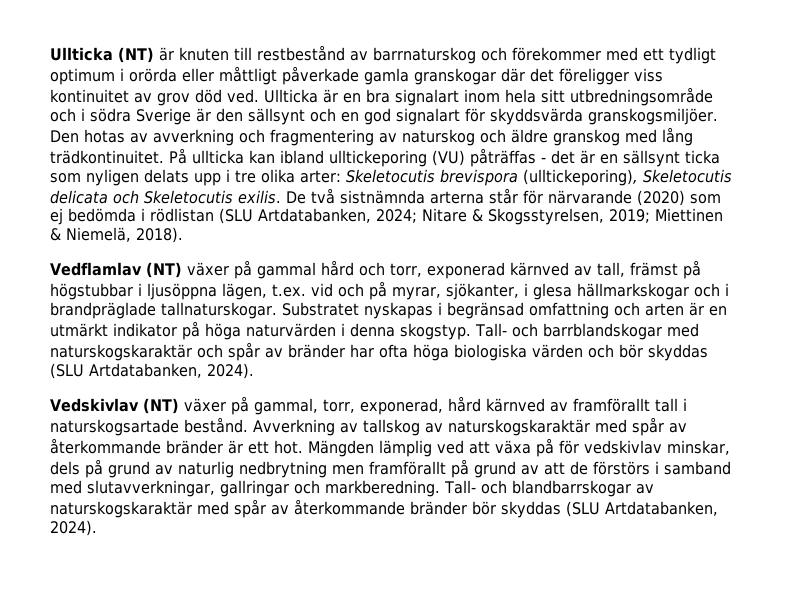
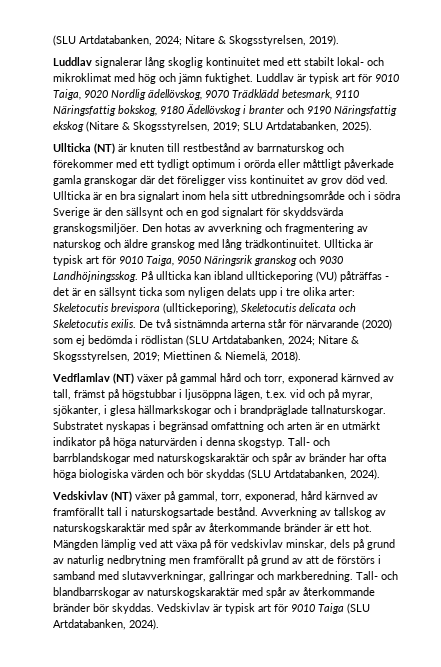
+ (SLU Artdatabanken, 2024; Nitare & Skogsstyrelsen, 2019).
+ Luddlav signalerar lång skoglig kontinuitet med ett stabilt lokal- och mikroklimat med hög och jämn fuktighet. Luddlav är typisk art för 9010 Taiga, 9020 Nordlig ädellövskog, 9070 Trädklädd betesmark, 9110 Näringsfattig bokskog, 9180 Ädellövskog i branter och 9190 Näringsfattig ekskog (Nitare & Skogsstyrelsen, 2019; SLU Artdatabanken, 2025).
+ Ullticka är typisk art för 9010 Taiga, 9050 Näringsrik granskog och 9030 Landhöjningsskog.
- Tall- och blandbarrskogar av naturskogskaraktär med spår av återkommande bränder bör skyddas (SLU Artdatabanken, 2024).
+ Tall- och blandbarrskogar av naturskogskaraktär med spår av återkommande bränder bör skyddas. Vedskivlav är typisk art för 9010 Taiga (SLU Artdatabanken, 2024).

